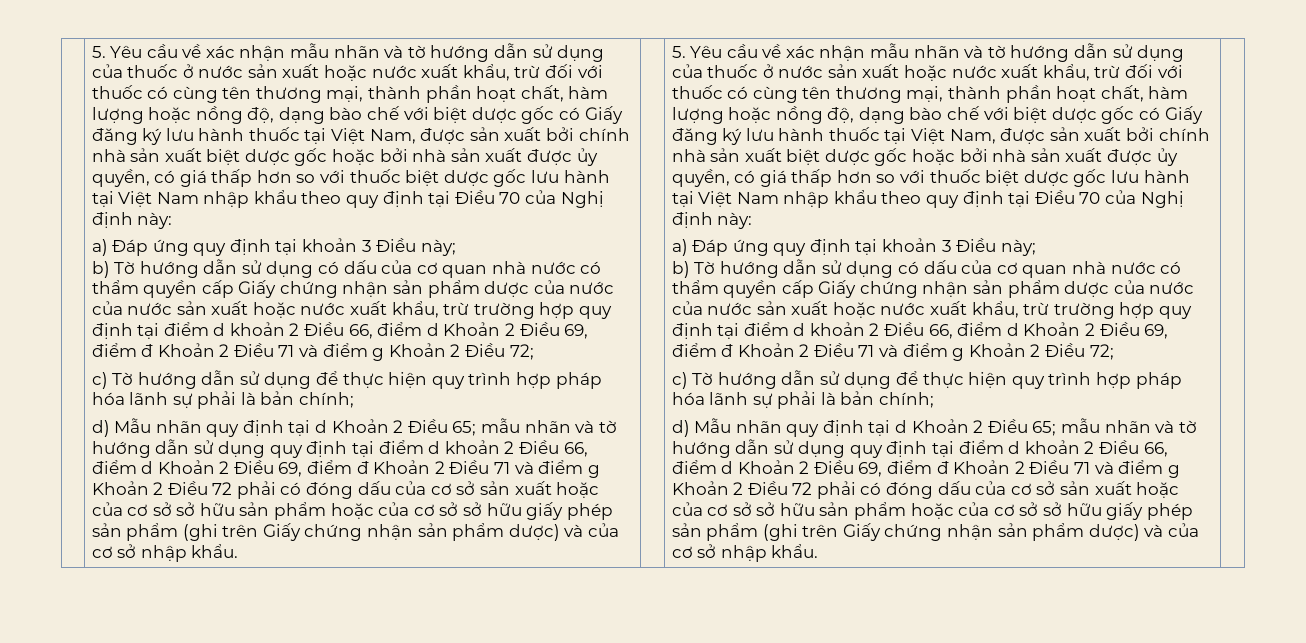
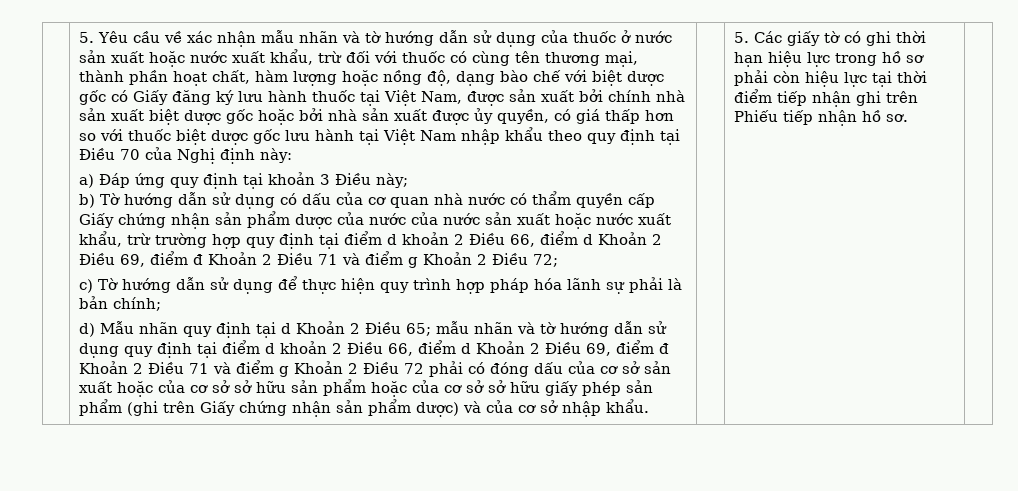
- mẫu nhãn và tờ hướng dẫn sử dụng quy định tại điểm d khoản 2 Điều 66, điểm d Khoản 2 Điều 69, điểm đ Khoản 2 Điều 71 và điểm g Khoản 2 Điều 72 phải có đóng dấu của cơ sở sản xuất hoặc của cơ sở sở hữu sản phẩm hoặc của cơ sở sở hữu giấy phép sản phẩm (ghi trên Giấy chứng nhận sản phẩm dược) và của cơ sở nhập khẩu. | | 5. Yêu cầu về xác nhận mẫu nhãn và tờ hướng dẫn sử dụng của thuốc ở nước sản xuất hoặc nước xuất khẩu, trừ đối với thuốc có cùng tên thương mại, thành phần hoạt chất, hàm lượng hoặc nồng độ, dạng bào chế với biệt dược gốc có Giấy đăng ký lưu hành thuốc tại Việt Nam, được sản xuất bởi chính nhà sản xuất biệt dược gốc hoặc bởi nhà sản xuất được ủy quyền, có giá thấp hơn so với thuốc biệt dược gốc lưu hành tại Việt Nam nhập khẩu theo quy định tại Điều 70 của Nghị định này:
- a) Đáp ứng quy định tại khoản 3 Điều này;
- b) Tờ hướng dẫn sử dụng có dấu của cơ quan nhà nước có thẩm quyền cấp Giấy chứng nhận sản phẩm dược của nước của nước sản xuất hoặc nước xuất khẩu, trừ trường hợp quy định tại điểm d khoản 2 Điều 66, điểm d Khoản 2 Điều 69, điểm đ Khoản 2 Điều 71 và điểm g Khoản 2 Điều 72;
- c) Tờ hướng dẫn sử dụng để thực hiện quy trình hợp pháp hóa lãnh sự phải là bản chính;
- d) Mẫu nhãn quy định tại d Khoản 2 Điều 65; mẫu nhãn và tờ hướng dẫn sử dụng quy định tại điểm d khoản 2 Điều 66, điểm d Khoản 2 Điều 69, điểm đ Khoản 2 Điều 71 và điểm g Khoản 2 Điều 72 phải có đóng dấu của cơ sở sản xuất hoặc của cơ sở sở hữu sản phẩm hoặc của cơ sở sở hữu giấy phép sản phẩm (ghi trên Giấy chứng nhận sản phẩm dược) và của cơ sở nhập khẩu.
+ mẫu nhãn và tờ hướng dẫn sử dụng quy định tại điểm d khoản 2 Điều 66, điểm d Khoản 2 Điều 69, điểm đ Khoản 2 Điều 71 và điểm g Khoản 2 Điều 72 phải có đóng dấu của cơ sở sản xuất hoặc của cơ sở sở hữu sản phẩm hoặc của cơ sở sở hữu giấy phép sản phẩm (ghi trên Giấy chứng nhận sản phẩm dược) và của cơ sở nhập khẩu. | | 5. Các giấy tờ có ghi thời hạn hiệu lực trong hồ sơ phải còn hiệu lực tại thời điểm tiếp nhận ghi trên Phiếu tiếp nhận hồ sơ.

